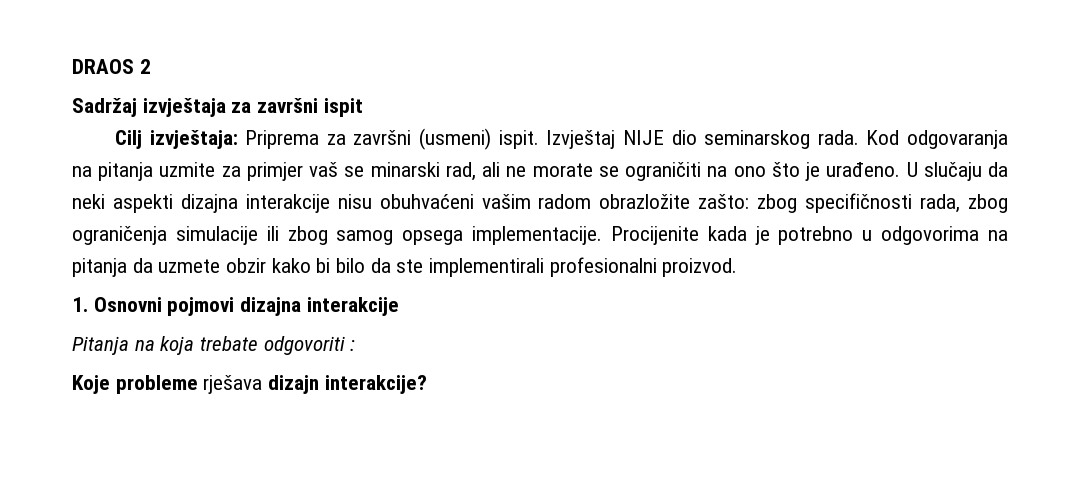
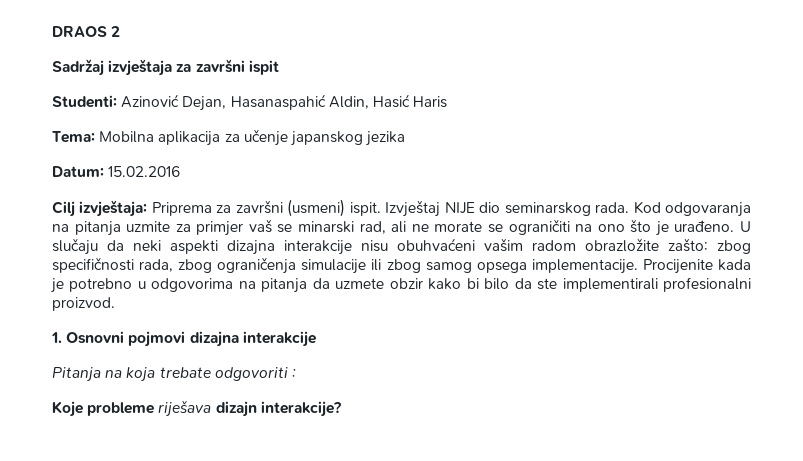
+ Studenti: Azinović Dejan, Hasanaspahić Aldin, Hasić Haris
+ Tema: Mobilna aplikacija za učenje japanskog jezika
+ Datum: 15.02.2016
- Koje probleme rješava dizajn interakcije?
+ Koje probleme riješava dizajn interakcije?

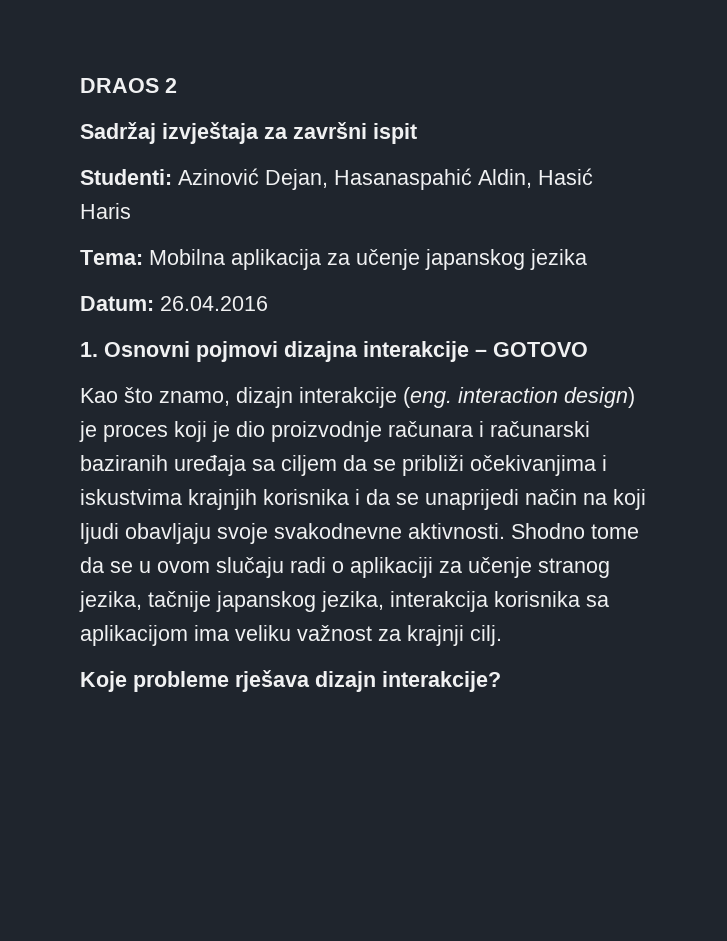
- Datum: 15.02.2016
- Cilj izvještaja: Priprema za završni (usmeni) ispit. Izvještaj NIJE dio seminarskog rada. Kod odgovaranja na pitanja uzmite za primjer vaš se minarski rad, ali ne morate se ograničiti na ono što je urađeno. U slučaju da neki aspekti dizajna interakcije nisu obuhvaćeni vašim radom obrazložite zašto: zbog specifičnosti rada, zbog ograničenja simulacije ili zbog samog opsega implementacije. Procijenite kada je potrebno u odgovorima na pitanja da uzmete obzir kako bi bilo da ste implementirali profesionalni proizvod.
+ Datum: 26.04.2016
- 1. Osnovni pojmovi dizajna interakcije
- Pitanja na koja trebate odgovoriti :
+ 1. Osnovni pojmovi dizajna interakcije – GOTOVO
+ Kao što znamo, dizajn interakcije (eng. interaction design) je proces koji je dio proizvodnje računara i računarski baziranih uređaja sa ciljem da se približi očekivanjima i iskustvima krajnjih korisnika i da se unaprijedi način na koji ljudi obavljaju svoje svakodnevne aktivnosti. Shodno tome da se u ovom slučaju radi o aplikaciji za učenje stranog jezika, tačnije japanskog jezika, interakcija korisnika sa aplikacijom ima veliku važnost za krajnji cilj.
- Koje probleme riješava dizajn interakcije?
+ Koje probleme rješava dizajn interakcije?

